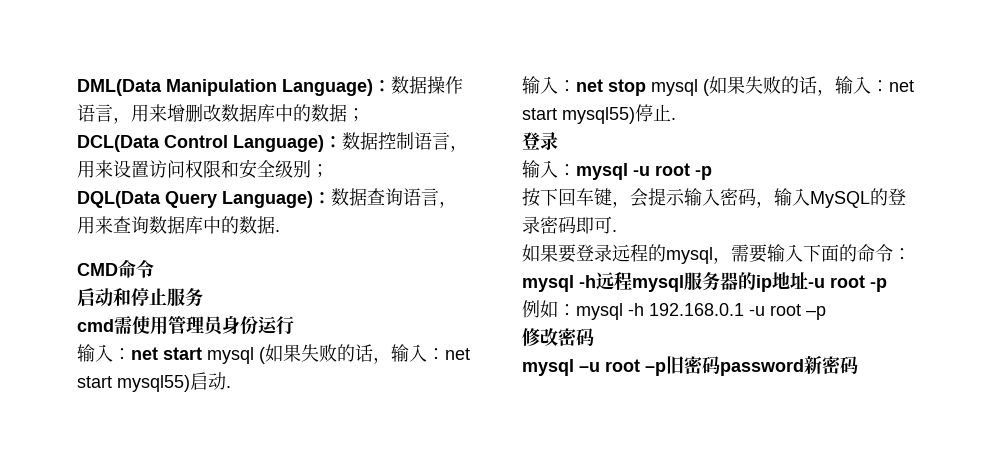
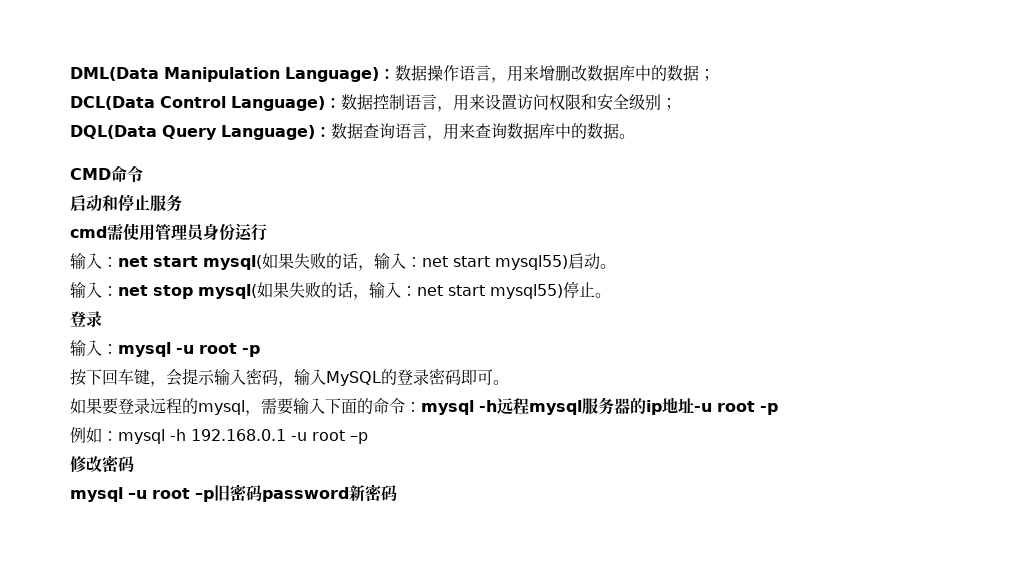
- DQL(Data Query Language)：数据查询语言，用来查询数据库中的数据.
+ DQL(Data Query Language)：数据查询语言，用来查询数据库中的数据。
- 输入：net start mysql (如果失败的话，输入：net start mysql55)启动.
+ 输入：net start mysql(如果失败的话，输入：net start mysql55)启动。
- 输入：net stop mysql (如果失败的话，输入：net start mysql55)停止.
+ 输入：net stop mysql(如果失败的话，输入：net start mysql55)停止。
- 按下回车键，会提示输入密码，输入MySQL的登录密码即可.
+ 按下回车键，会提示输入密码，输入MySQL的登录密码即可。

